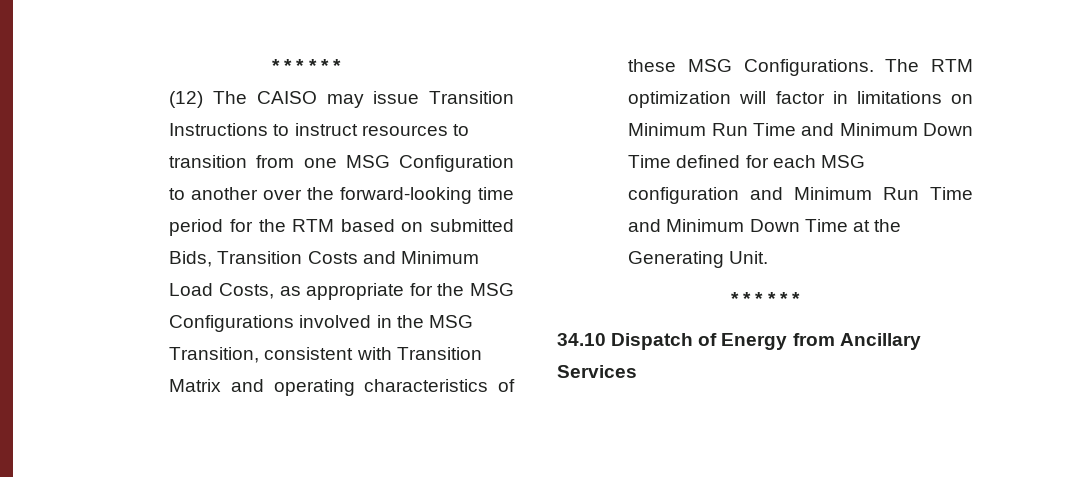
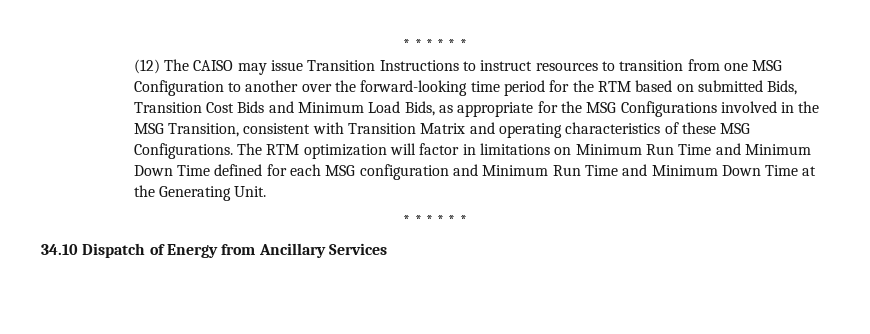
- (12) The CAISO may issue Transition Instructions to instruct resources to transition from one MSG Configuration to another over the forward-looking time period for the RTM based on submitted Bids, Transition Costs and Minimum Load Costs, as appropriate for the MSG Configurations involved in the MSG Transition, consistent with Transition Matrix and operating characteristics of these MSG Configurations.
+ (12) The CAISO may issue Transition Instructions to instruct resources to transition from one MSG Configuration to another over the forward-looking time period for the RTM based on submitted Bids, Transition Cost Bids and Minimum Load Bids, as appropriate for the MSG Configurations involved in the MSG Transition, consistent with Transition Matrix and operating characteristics of these MSG Configurations.

